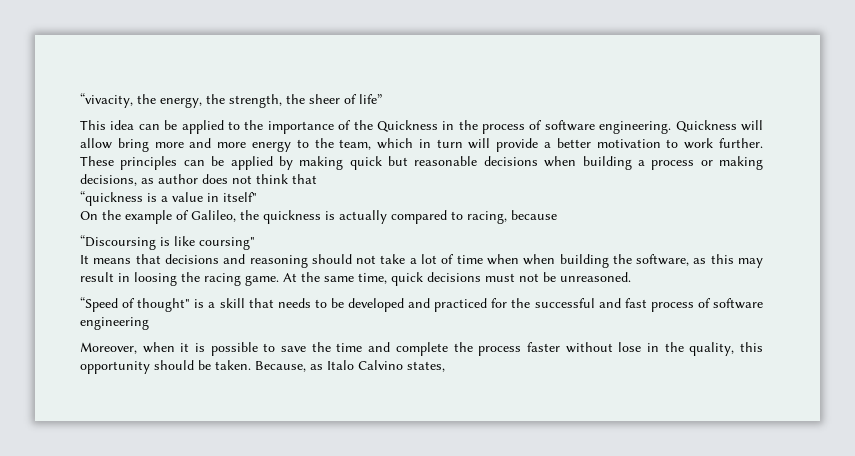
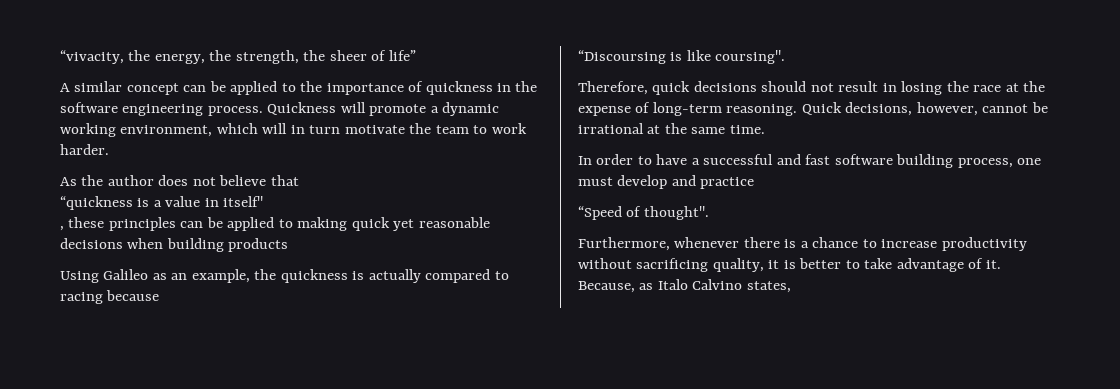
- This idea can be applied to the importance of the Quickness in the process of software engineering. Quickness will allow bring more and more energy to the team, which in turn will provide a better motivation to work further. These principles can be applied by making quick but reasonable decisions when building a process or making decisions, as author does not think that
+ A similar concept can be applied to the importance of quickness in the software engineering process. Quickness will promote a dynamic working environment, which will in turn motivate the team to work harder.
+ As the author does not believe that
- On the example of Galileo, the quickness is actually compared to racing, because
+ , these principles can be applied to making quick yet reasonable decisions when building products
+ Using Galileo as an example, the quickness is actually compared to racing because
- “Discoursing is like coursing"
- It means that decisions and reasoning should not take a lot of time when when building the software, as this may result in loosing the racing game. At the same time, quick decisions must not be unreasoned.
- “Speed of thought" is a skill that needs to be developed and practiced for the successful and fast process of software engineering
- Moreover, when it is possible to save the time and complete the process faster without lose in the quality, this opportunity should be taken.
+ “Discoursing is like coursing".
+ Therefore, quick decisions should not result in losing the race at the expense of long-term reasoning. Quick decisions, however, cannot be irrational at the same time.
+ In order to have a successful and fast software building process, one must develop and practice
+ “Speed of thought".
+ Furthermore, whenever there is a chance to increase productivity without sacrificing quality, it is better to take advantage of it.

